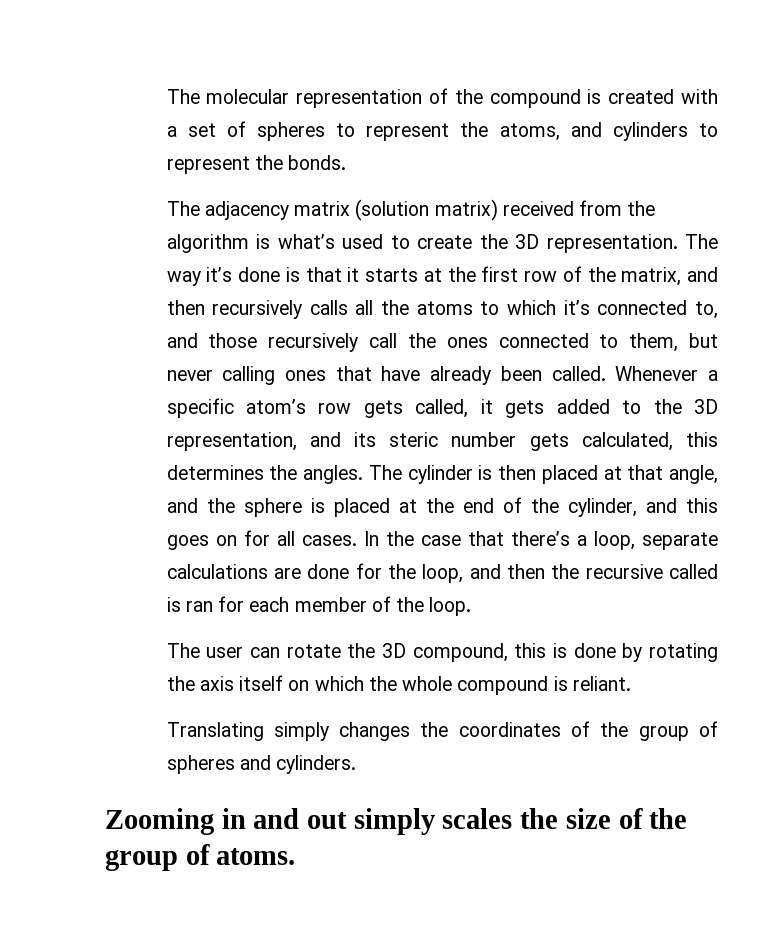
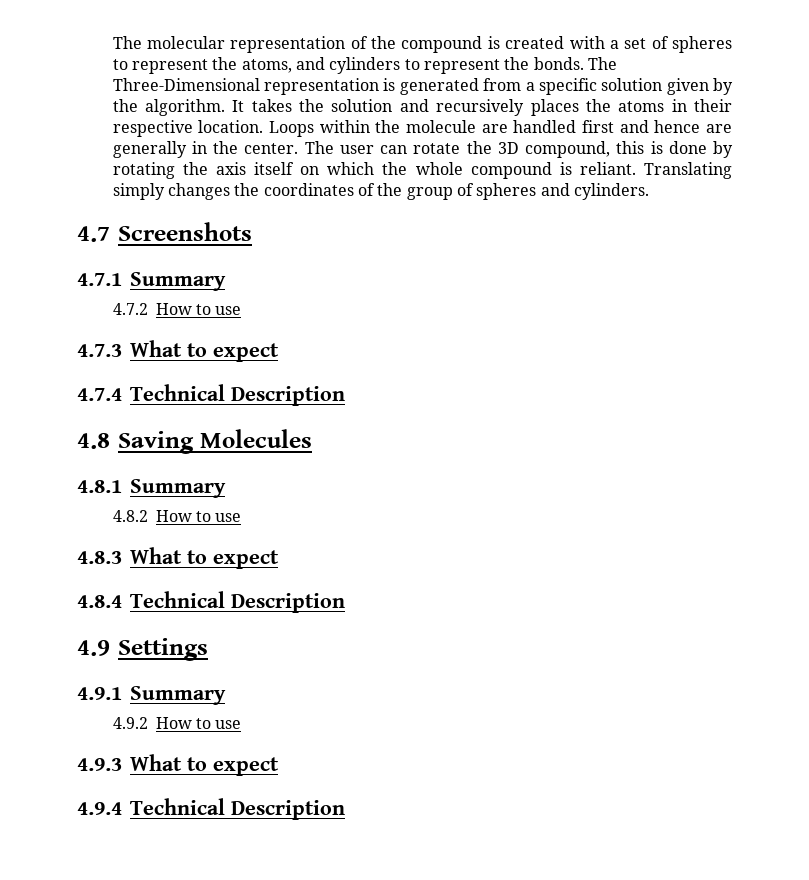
- The molecular representation of the compound is created with a set of spheres to represent the atoms, and cylinders to represent the bonds.
- The adjacency matrix (solution matrix) received from the algorithm is what’s used to create the 3D representation. The way it’s done is that it starts at the first row of the matrix, and then recursively calls all the atoms to which it’s connected to, and those recursively call the ones connected to them, but never calling ones that have already been called. Whenever a specific atom’s row gets called, it gets added to the 3D representation, and its steric number gets calculated, this determines the angles. The cylinder is then placed at that angle, and the sphere is placed at the end of the cylinder, and this goes on for all cases. In the case that there’s a loop, separate calculations are done for the loop, and then the recursive called is ran for each member of the loop.
- The user can rotate the 3D compound, this is done by rotating the axis itself on which the whole compound is reliant.
- Translating simply changes the coordinates of the group of spheres and cylinders.
+ The molecular representation of the compound is created with a set of spheres to represent the atoms, and cylinders to represent the bonds. The Three-Dimensional representation is generated from a specific solution given by the algorithm. It takes the solution and recursively places the atoms in their respective location. Loops within the molecule are handled first and hence are generally in the center. The user can rotate the 3D compound, this is done by rotating the axis itself on which the whole compound is reliant. Translating simply changes the coordinates of the group of spheres and cylinders.
- Zooming in and out simply scales the size of the group of atoms.
+ 4.7 Screenshots
+ 4.7.1 Summary
+ 4.7.2 How to use
+ 4.7.3 What to expect
+ 4.7.4 Technical Description
+ 4.8 Saving Molecules
+ 4.8.1 Summary
+ 4.8.2 How to use
+ 4.8.3 What to expect
+ 4.8.4 Technical Description
+ 4.9 Settings
+ 4.9.1 Summary
+ 4.9.2 How to use
+ 4.9.3 What to expect
+ 4.9.4 Technical Description

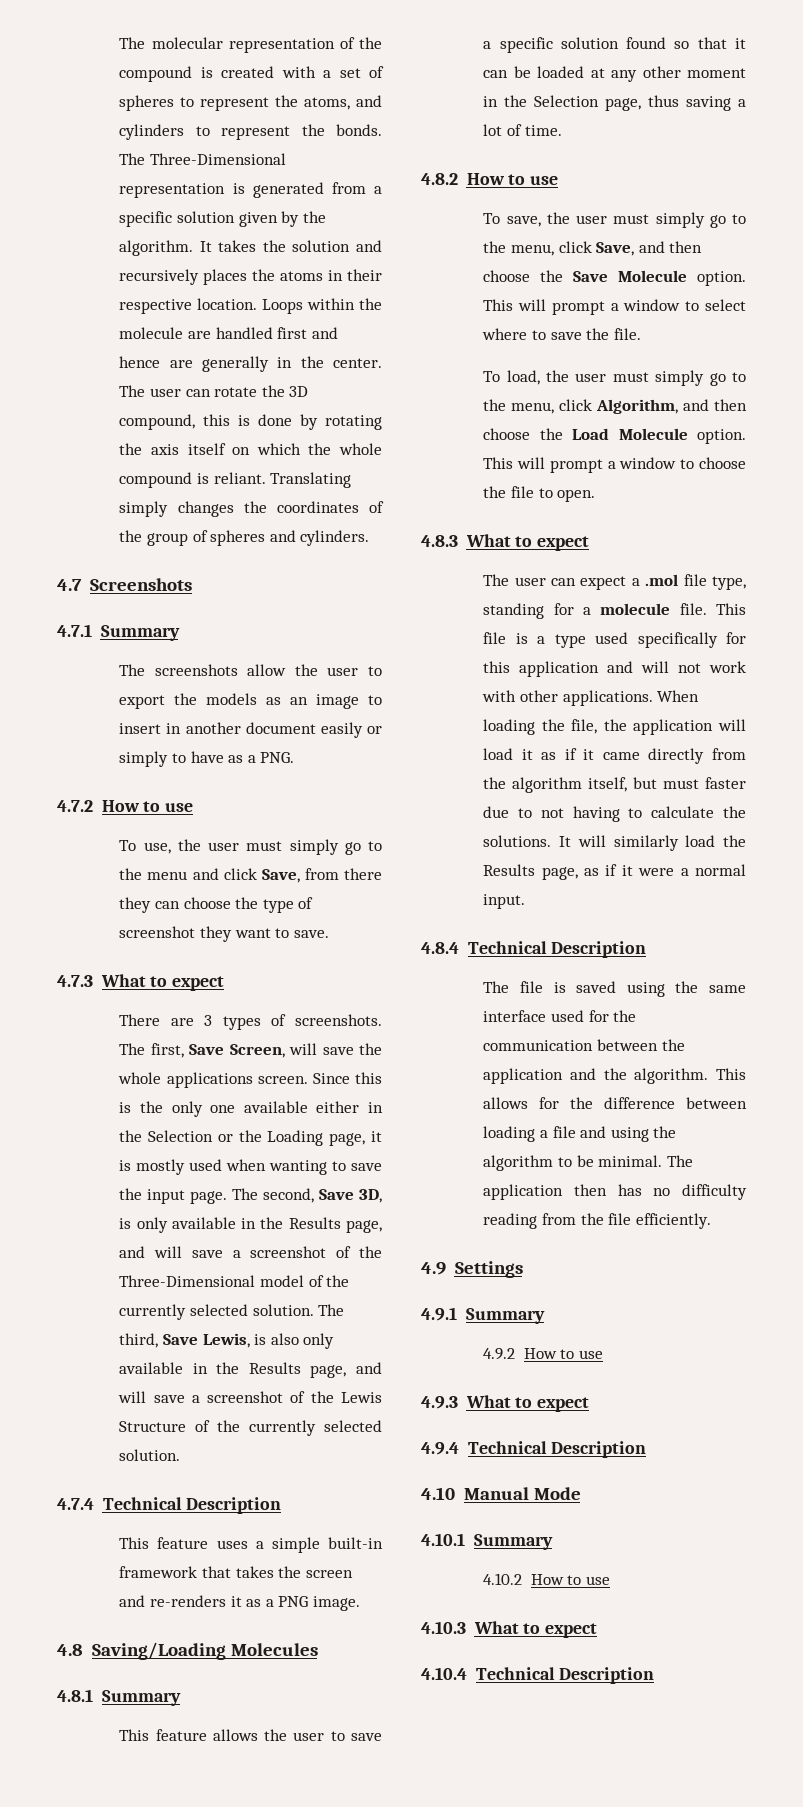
+ The screenshots allow the user to export the models as an image to insert in another document easily or simply to have as a PNG.
  4.7.2 How to use
+ To use, the user must simply go to the menu and click Save, from there they can choose the type of screenshot they want to save.
  4.7.3 What to expect
+ There are 3 types of screenshots. The first, Save Screen, will save the whole applications screen. Since this is the only one available either in the Selection or the Loading page, it is mostly used when wanting to save the input page. The second, Save 3D, is only available in the Results page, and will save a screenshot of the Three-Dimensional model of the currently selected solution. The third, Save Lewis, is also only available in the Results page, and will save a screenshot of the Lewis Structure of the currently selected solution.
  4.7.4 Technical Description
+ This feature uses a simple built-in framework that takes the screen and re-renders it as a PNG image.
- 4.8 Saving Molecules
+ 4.8 Saving/Loading Molecules
+ This feature allows the user to save a specific solution found so that it can be loaded at any other moment in the Selection page, thus saving a lot of time.
  4.8.2 How to use
+ To save, the user must simply go to the menu, click Save, and then choose the Save Molecule option. This will prompt a window to select where to save the file.
+ To load, the user must simply go to the menu, click Algorithm, and then choose the Load Molecule option. This will prompt a window to choose the file to open.
  4.8.3 What to expect
+ The user can expect a .mol file type, standing for a molecule file. This file is a type used specifically for this application and will not work with other applications. When loading the file, the application will load it as if it came directly from the algorithm itself, but must faster due to not having to calculate the solutions. It will similarly load the Results page, as if it were a normal input.
  4.8.4 Technical Description
+ The file is saved using the same interface used for the communication between the application and the algorithm. This allows for the difference between loading a file and using the algorithm to be minimal. The application then has no difficulty reading from the file efficiently.
+ 4.10 Manual Mode
+ 4.10.1 Summary
+ 4.10.2 How to use
+ 4.10.3 What to expect
+ 4.10.4 Technical Description

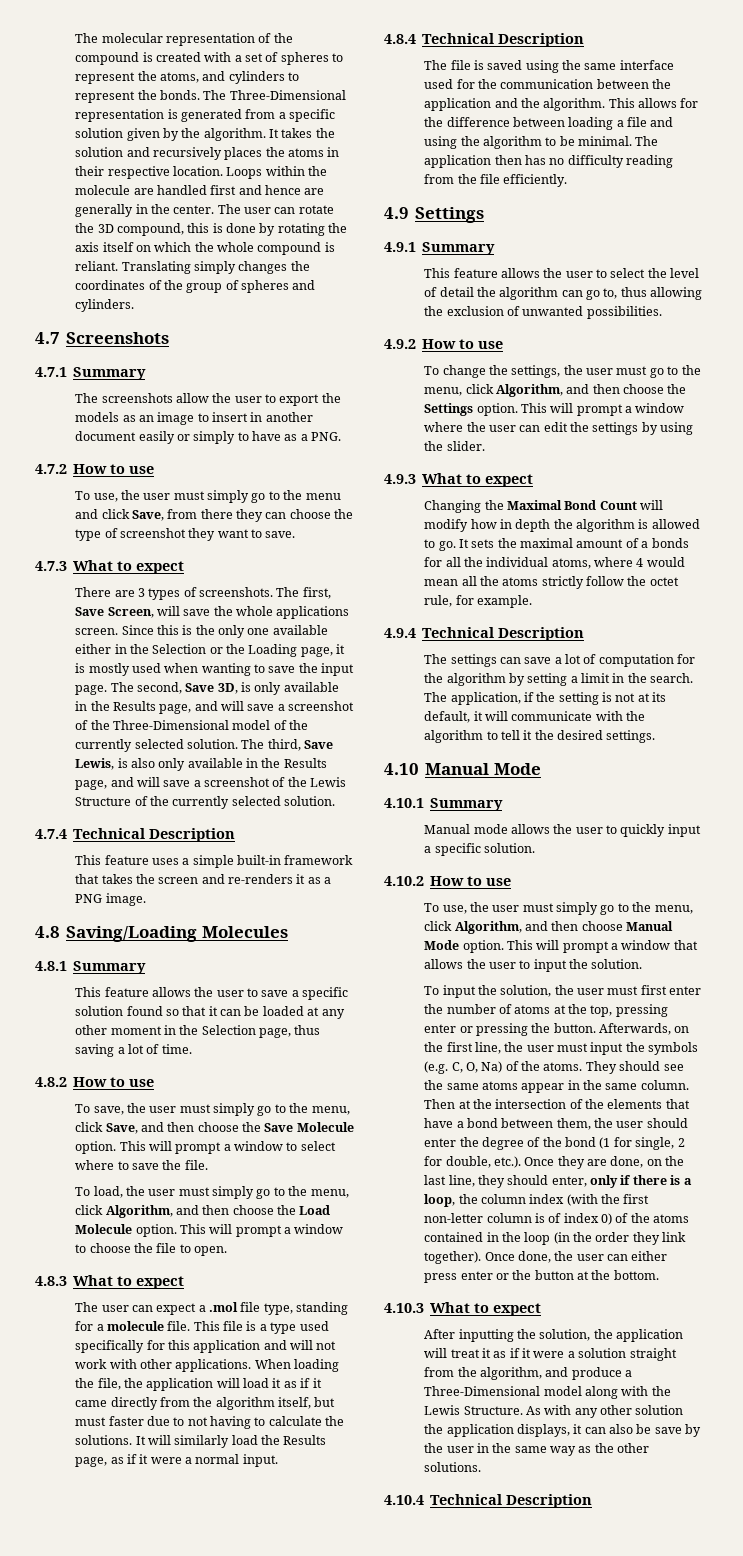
+ This feature allows the user to select the level of detail the algorithm can go to, thus allowing the exclusion of unwanted possibilities.
  4.9.2 How to use
+ To change the settings, the user must go to the menu, click Algorithm, and then choose the Settings option. This will prompt a window where the user can edit the settings by using the slider.
  4.9.3 What to expect
+ Changing the Maximal Bond Count will modify how in depth the algorithm is allowed to go. It sets the maximal amount of a bonds for all the individual atoms, where 4 would mean all the atoms strictly follow the octet rule, for example.
  4.9.4 Technical Description
+ The settings can save a lot of computation for the algorithm by setting a limit in the search. The application, if the setting is not at its default, it will communicate with the algorithm to tell it the desired settings.
+ Manual mode allows the user to quickly input a specific solution.
  4.10.2 How to use
+ To use, the user must simply go to the menu, click Algorithm, and then choose Manual Mode option. This will prompt a window that allows the user to input the solution.
+ To input the solution, the user must first enter the number of atoms at the top, pressing enter or pressing the button. Afterwards, on the first line, the user must input the symbols (e.g. C, O, Na) of the atoms. They should see the same atoms appear in the same column. Then at the intersection of the elements that have a bond between them, the user should enter the degree of the bond (1 for single, 2 for double, etc.). Once they are done, on the last line, they should enter, only if there is a loop, the column index (with the first non-letter column is of index 0) of the atoms contained in the loop (in the order they link together). Once done, the user can either press enter or the button at the bottom.
  4.10.3 What to expect
+ After inputting the solution, the application will treat it as if it were a solution straight from the algorithm, and produce a Three-Dimensional model along with the Lewis Structure. As with any other solution the application displays, it can also be save by the user in the same way as the other solutions.

